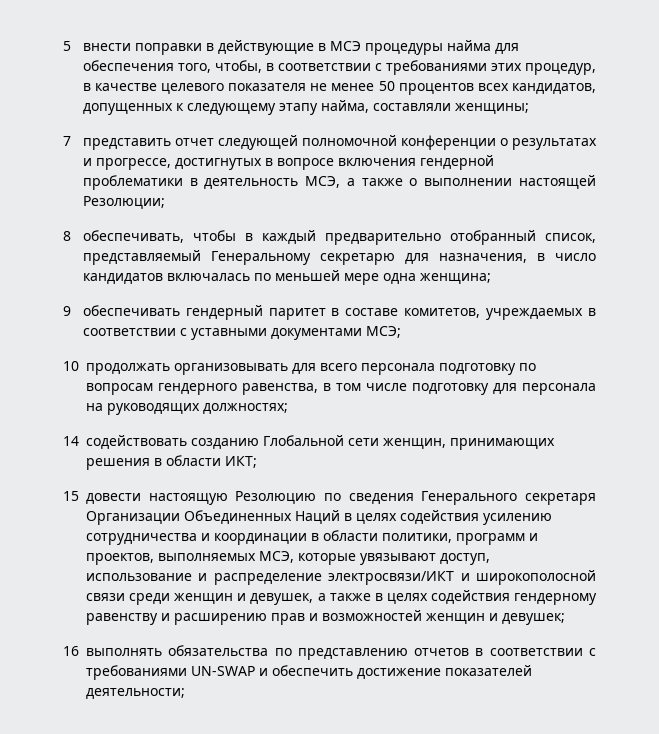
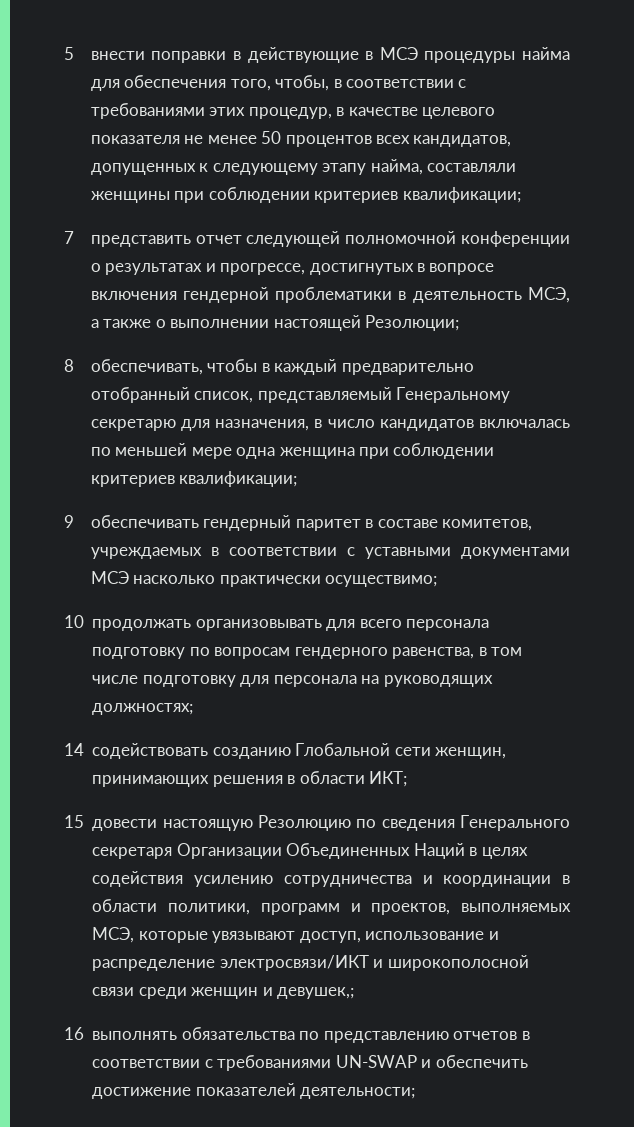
- 5 внести поправки в действующие в МСЭ процедуры найма для обеспечения того, чтобы, в соответствии с требованиями этих процедур, в качестве целевого показателя не менее 50 процентов всех кандидатов, допущенных к следующему этапу найма, составляли женщины;
+ 5 внести поправки в действующие в МСЭ процедуры найма для обеспечения того, чтобы, в соответствии с требованиями этих процедур, в качестве целевого показателя не менее 50 процентов всех кандидатов, допущенных к следующему этапу найма, составляли женщины при соблюдении критериев квалификации;
- 8 обеспечивать, чтобы в каждый предварительно отобранный список, представляемый Генеральному секретарю для назначения, в число кандидатов включалась по меньшей мере одна женщина;
+ 8 обеспечивать, чтобы в каждый предварительно отобранный список, представляемый Генеральному секретарю для назначения, в число кандидатов включалась по меньшей мере одна женщина при соблюдении критериев квалификации;
- 9 обеспечивать гендерный паритет в составе комитетов, учреждаемых в соответствии с уставными документами МСЭ;
+ 9 обеспечивать гендерный паритет в составе комитетов, учреждаемых в соответствии с уставными документами МСЭ насколько практически осуществимо;
- 15 довести настоящую Резолюцию по сведения Генерального секретаря Организации Объединенных Наций в целях содействия усилению сотрудничества и координации в области политики, программ и проектов, выполняемых МСЭ, которые увязывают доступ, использование и распределение электросвязи/ИКТ и широкополосной связи среди женщин и девушек, а также в целях содействия гендерному равенству и расширению прав и возможностей женщин и девушек;
+ 15 довести настоящую Резолюцию по сведения Генерального секретаря Организации Объединенных Наций в целях содействия усилению сотрудничества и координации в области политики, программ и проектов, выполняемых МСЭ, которые увязывают доступ, использование и распределение электросвязи/ИКТ и широкополосной связи среди женщин и девушек,;

